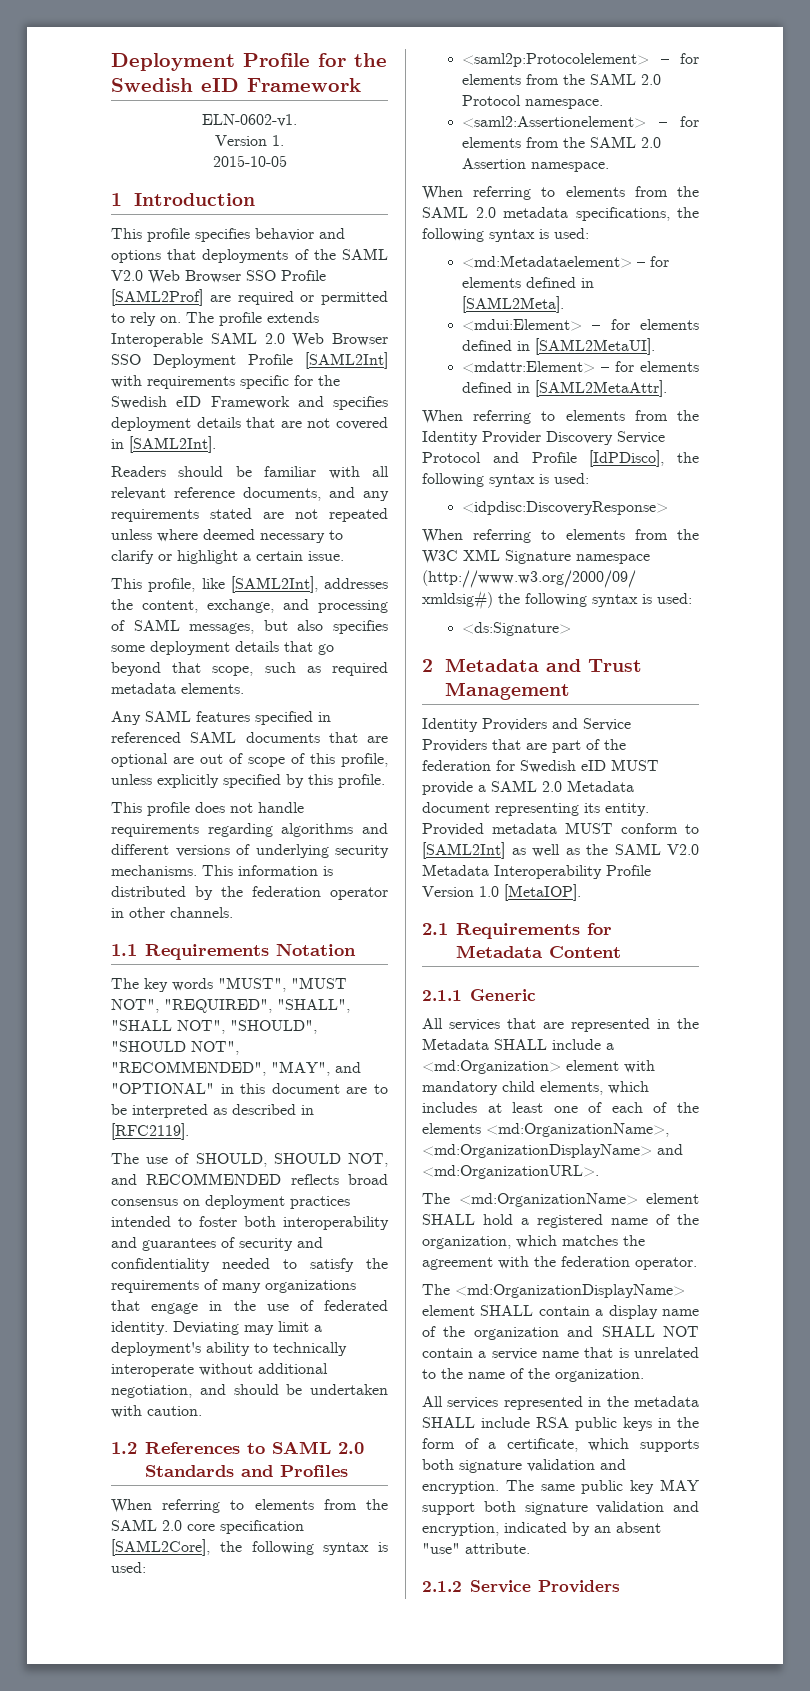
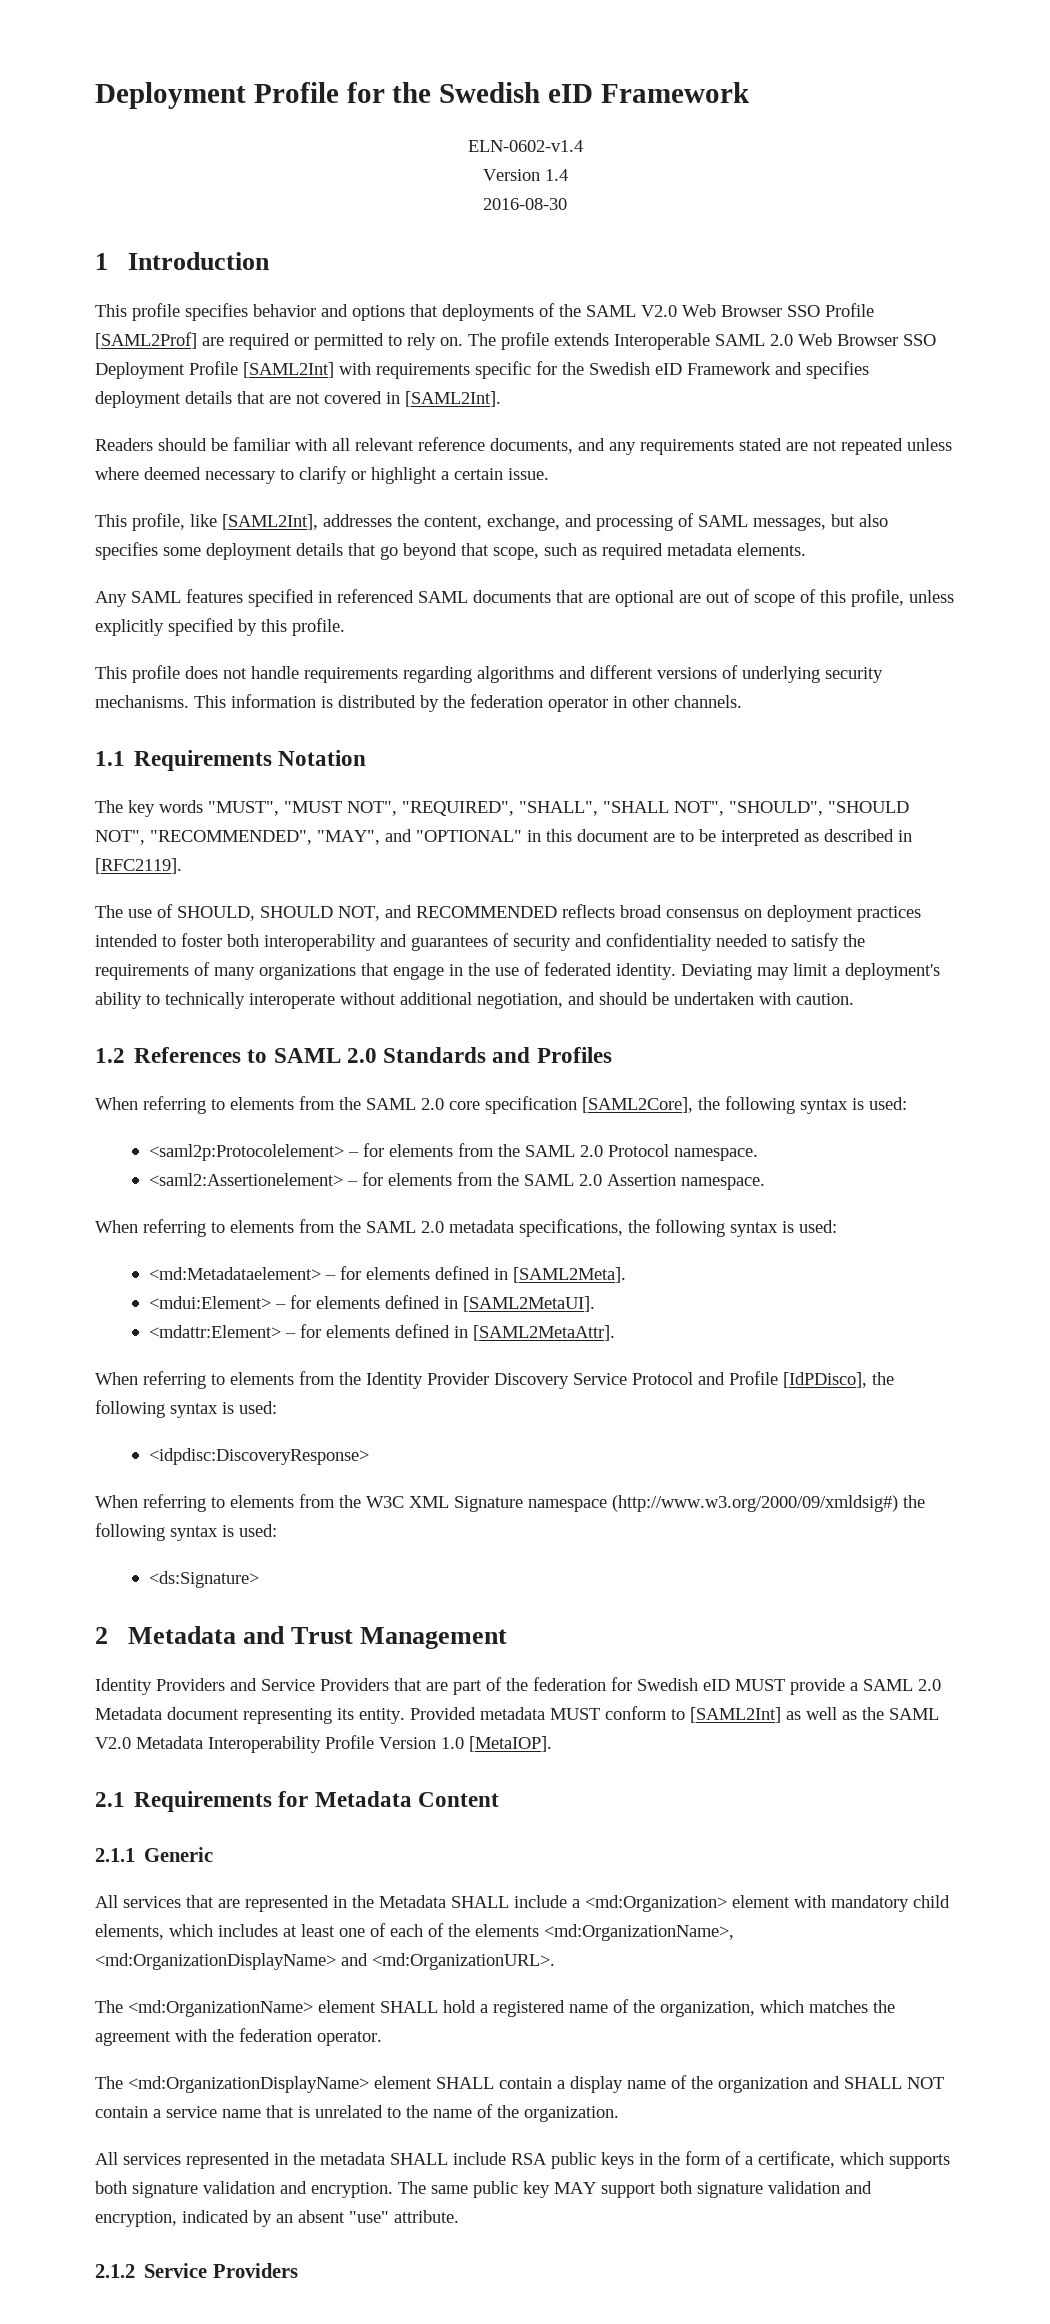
- ELN-0602-v1.
- Version 1.
- 2015-10-05
+ ELN-0602-v1.4
+ Version 1.4
+ 2016-08-30

